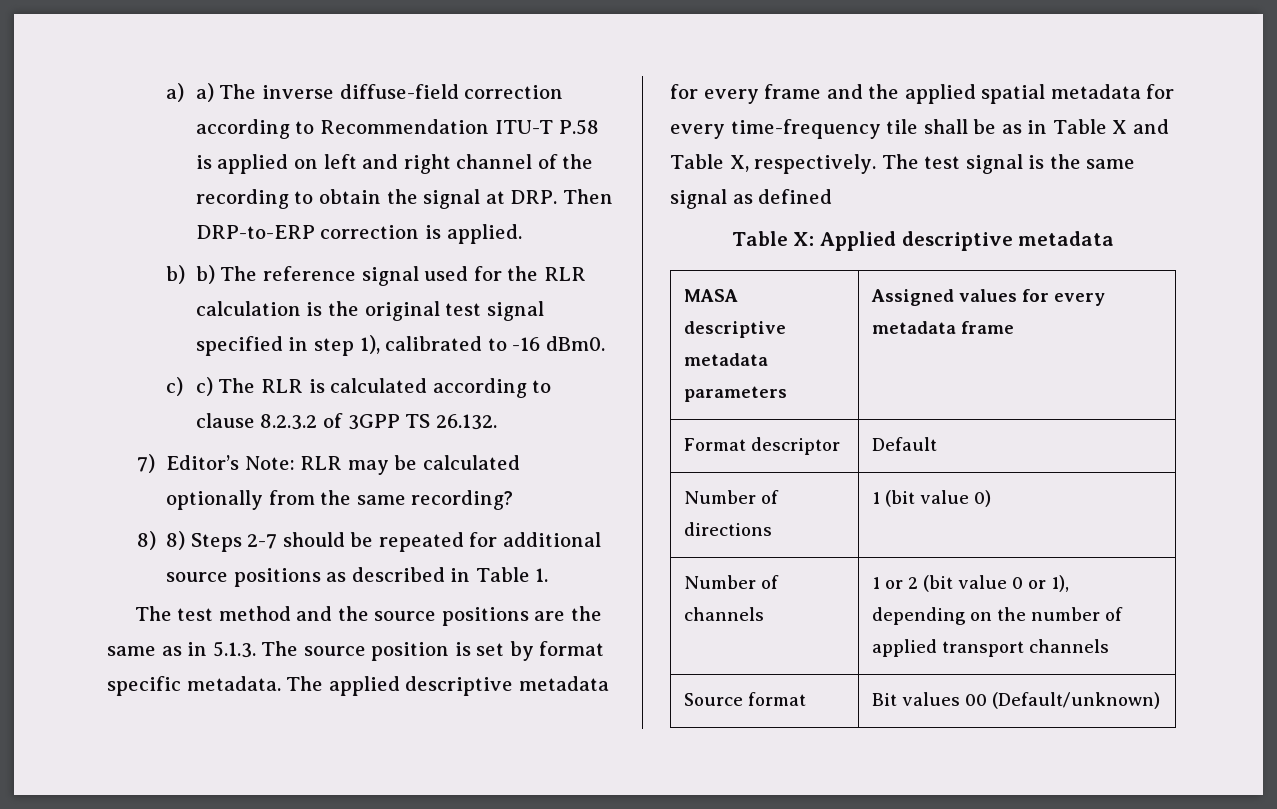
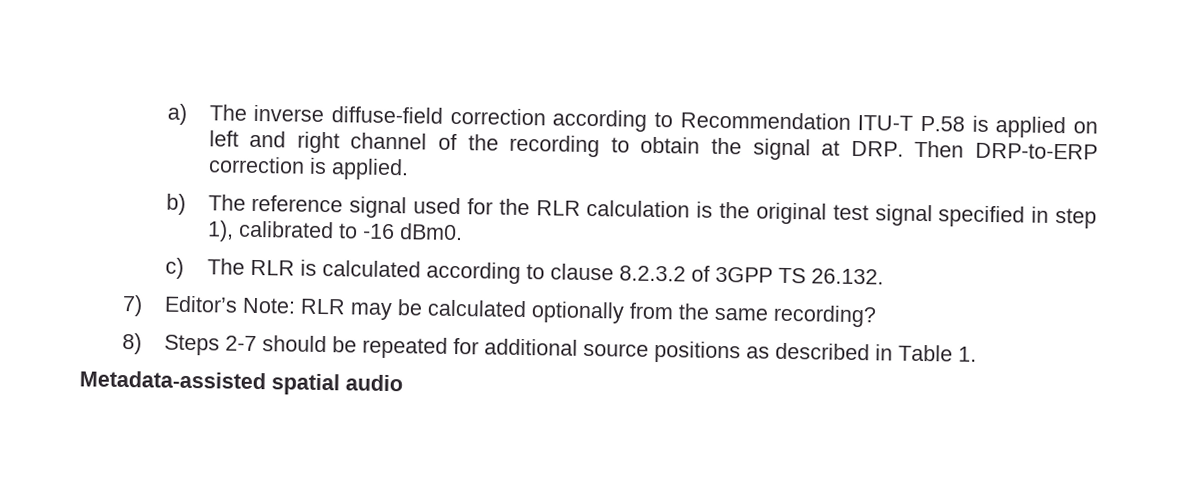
- a) a) The inverse diffuse-field correction according to Recommendation ITU-T P.58 is applied on left and right channel of the recording to obtain the signal at DRP. Then DRP-to-ERP correction is applied.
+ a) The inverse diffuse-field correction according to Recommendation ITU-T P.58 is applied on left and right channel of the recording to obtain the signal at DRP. Then DRP-to-ERP correction is applied.
- b) b) The reference signal used for the RLR calculation is the original test signal specified in step 1), calibrated to -16 dBm0.
+ b) The reference signal used for the RLR calculation is the original test signal specified in step 1), calibrated to -16 dBm0.
- c) c) The RLR is calculated according to clause 8.2.3.2 of 3GPP TS 26.132.
+ c) The RLR is calculated according to clause 8.2.3.2 of 3GPP TS 26.132.
- 8) 8) Steps 2-7 should be repeated for additional source positions as described in Table 1.
+ 8) Steps 2-7 should be repeated for additional source positions as described in Table 1.
- The test method and the source positions are the same as in 5.1.3. The source position is set by format specific metadata. The applied descriptive metadata for every frame and the applied spatial metadata for every time-frequency tile shall be as in Table X and Table X, respectively. The test signal is the same signal as defined
- Table X: Applied descriptive metadata
- MASA descriptive metadata parameters | Assigned values for every metadata frame
- Format descriptor | Default
- Number of directions | 1 (bit value 0)
- Number of channels | 1 or 2 (bit value 0 or 1), depending on the number of applied transport channels
- Source format | Bit values 00 (Default/unknown)
+ Metadata-assisted spatial audio

